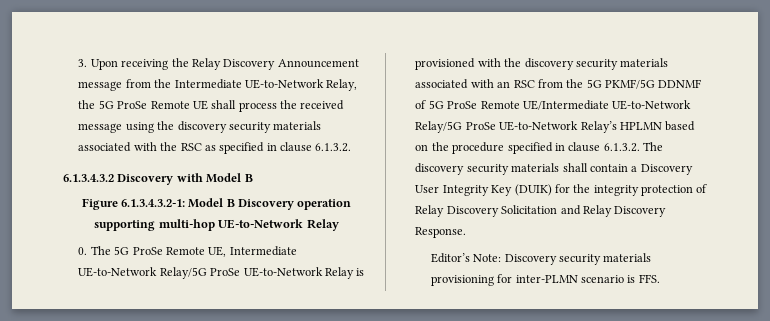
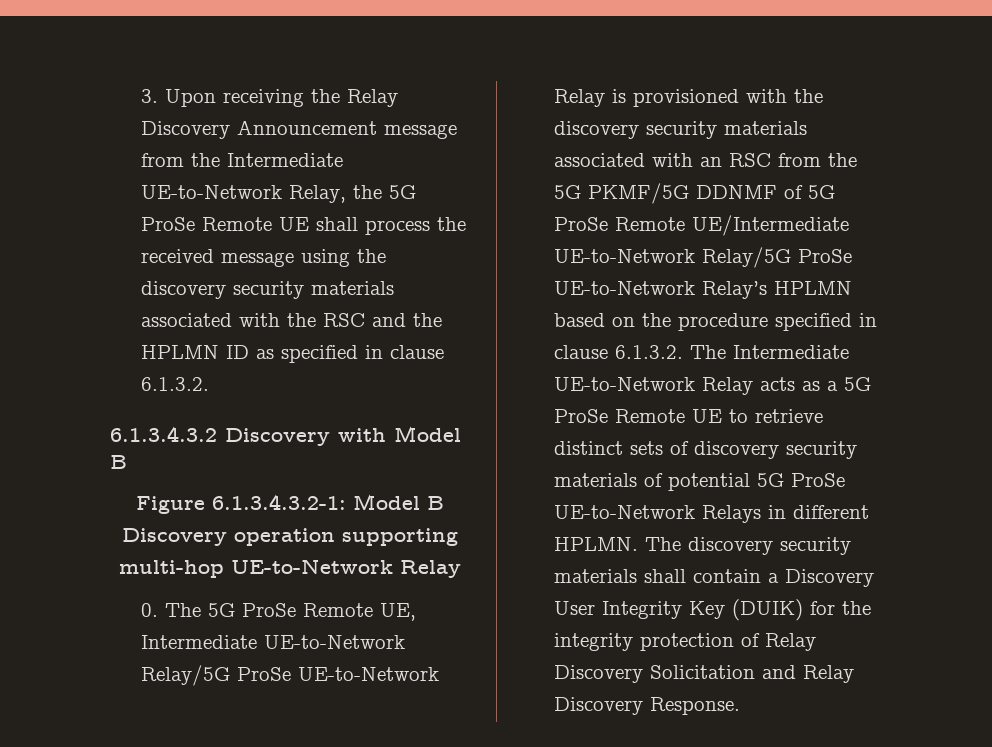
- 3. Upon receiving the Relay Discovery Announcement message from the Intermediate UE-to-Network Relay, the 5G ProSe Remote UE shall process the received message using the discovery security materials associated with the RSC as specified in clause 6.1.3.2.
+ 3. Upon receiving the Relay Discovery Announcement message from the Intermediate UE-to-Network Relay, the 5G ProSe Remote UE shall process the received message using the discovery security materials associated with the RSC and the HPLMN ID as specified in clause 6.1.3.2.
- 0. The 5G ProSe Remote UE, Intermediate UE-to-Network Relay/5G ProSe UE-to-Network Relay is provisioned with the discovery security materials associated with an RSC from the 5G PKMF/5G DDNMF of 5G ProSe Remote UE/Intermediate UE-to-Network Relay/5G ProSe UE-to-Network Relay’s HPLMN based on the procedure specified in clause 6.1.3.2. The discovery security materials shall contain a Discovery User Integrity Key (DUIK) for the integrity protection of Relay Discovery Solicitation and Relay Discovery Response.
+ 0. The 5G ProSe Remote UE, Intermediate UE-to-Network Relay/5G ProSe UE-to-Network Relay is provisioned with the discovery security materials associated with an RSC from the 5G PKMF/5G DDNMF of 5G ProSe Remote UE/Intermediate UE-to-Network Relay/5G ProSe UE-to-Network Relay’s HPLMN based on the procedure specified in clause 6.1.3.2. The Intermediate UE-to-Network Relay acts as a 5G ProSe Remote UE to retrieve distinct sets of discovery security materials of potential 5G ProSe UE-to-Network Relays in different HPLMN. The discovery security materials shall contain a Discovery User Integrity Key (DUIK) for the integrity protection of Relay Discovery Solicitation and Relay Discovery Response.
- Editor’s Note: Discovery security materials provisioning for inter-PLMN scenario is FFS.

